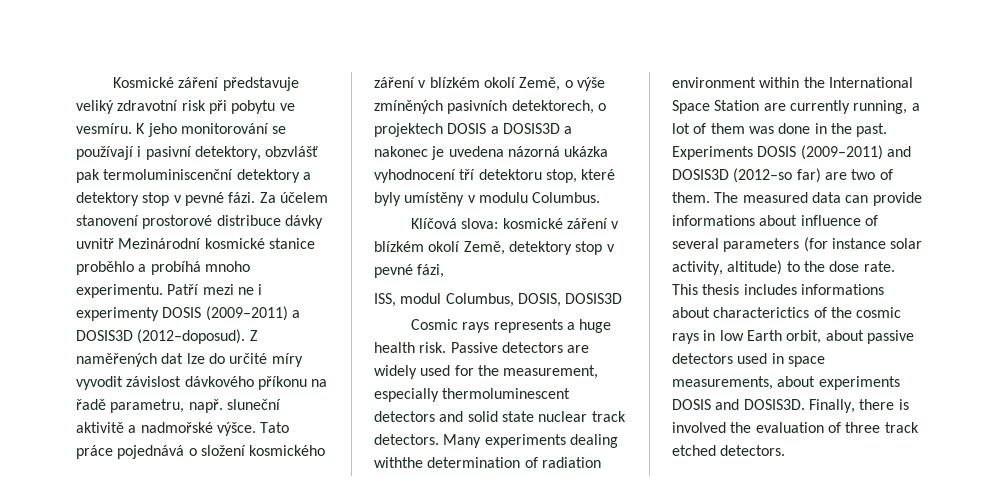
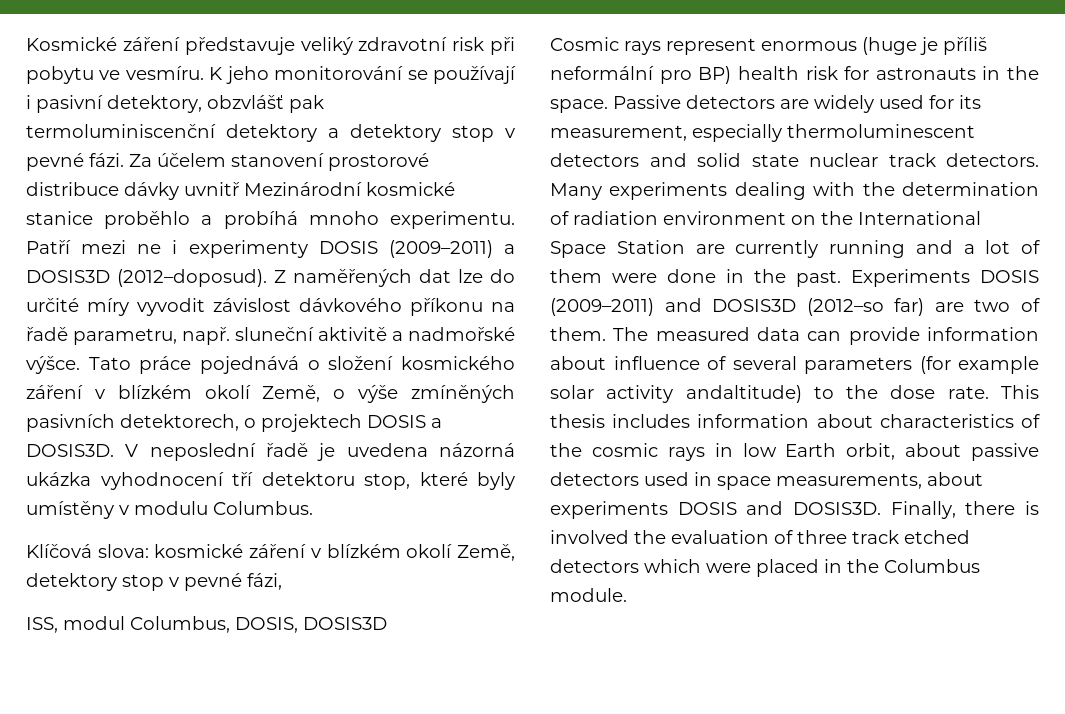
- Tato práce pojednává o složení kosmického záření v blízkém okolí Země, o výše zmíněných pasivních detektorech, o projektech DOSIS a DOSIS3D a nakonec je uvedena názorná ukázka vyhodnocení tří detektoru stop, které byly umístěny v modulu Columbus.
+ Tato práce pojednává o složení kosmického záření v blízkém okolí Země, o výše zmíněných pasivních detektorech, o projektech DOSIS a DOSIS3D. V neposlední řadě je uvedena názorná ukázka vyhodnocení tří detektoru stop, které byly umístěny v modulu Columbus.
- Cosmic rays represents a huge health risk.
+ Cosmic rays represent enormous (huge je příliš neformální pro BP) health risk for astronauts in the space.
- Passive detectors are widely used for the measurement, especially thermoluminescent detectors and solid state nuclear track detectors.
+ Passive detectors are widely used for its measurement, especially thermoluminescent detectors and solid state nuclear track detectors.
- Many experiments dealing withthe determination of radiation environment within the International Space Station are currently running, a lot of them was done in the past.
+ Many experiments dealing with the determination of radiation environment on the International Space Station are currently running and a lot of them were done in the past.
- The measured data can provide informations about influence of several parameters (for instance solar activity, altitude) to the dose rate.
+ The measured data can provide information about influence of several parameters (for example solar activity andaltitude) to the dose rate.
- This thesis includes informations about characterictics of the cosmic rays in low Earth orbit, about passive detectors used in space measurements, about experiments DOSIS and DOSIS3D.
+ This thesis includes information about characteristics of the cosmic rays in low Earth orbit, about passive detectors used in space measurements, about experiments DOSIS and DOSIS3D.
- Finally, there is involved the evaluation of three track etched detectors.
+ Finally, there is involved the evaluation of three track etched detectors which were placed in the Columbus module.

